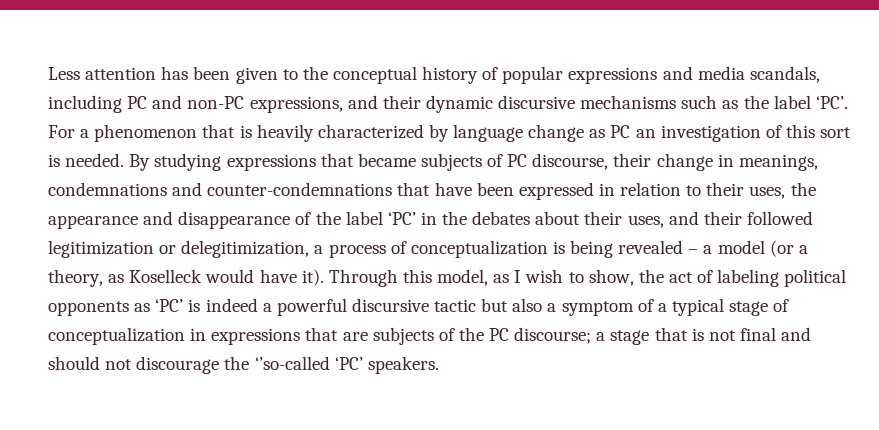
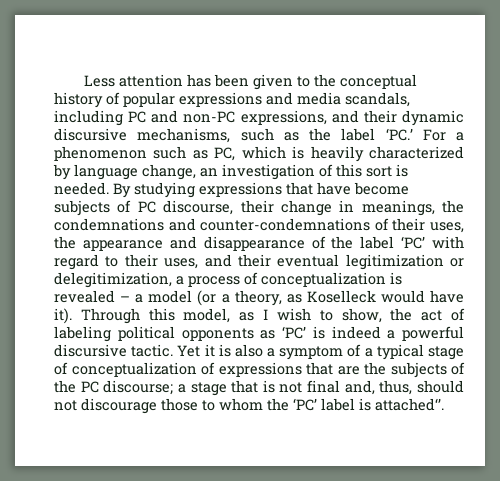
- Less attention has been given to the conceptual history of popular expressions and media scandals, including PC and non-PC expressions, and their dynamic discursive mechanisms such as the label ‘PC’. For a phenomenon that is heavily characterized by language change as PC an investigation of this sort is needed.
+ Less attention has been given to the conceptual history of popular expressions and media scandals, including PC and non-PC expressions, and their dynamic discursive mechanisms, such as the label ‘PC.’ For a phenomenon such as PC, which is heavily characterized by language change, an investigation of this sort is needed.
- By studying expressions that became subjects of PC discourse, their change in meanings, condemnations and counter-condemnations that have been expressed in relation to their uses, the appearance and disappearance of the label ‘PC’ in the debates about their uses, and their followed legitimization or delegitimization, a process of conceptualization is being revealed – a model (or a theory, as Koselleck would have it).
+ By studying expressions that have become subjects of PC discourse, their change in meanings, the condemnations and counter-condemnations of their uses, the appearance and disappearance of the label ‘PC’ with regard to their uses, and their eventual legitimization or delegitimization, a process of conceptualization is revealed – a model (or a theory, as Koselleck would have it).
- Through this model, as I wish to show, the act of labeling political opponents as ‘PC’ is indeed a powerful discursive tactic but also a symptom of a typical stage of conceptualization in expressions that are subjects of the PC discourse; a stage that is not final and should not discourage the ‘’so-called ‘PC’ speakers.
+ Through this model, as I wish to show, the act of labeling political opponents as ‘PC’ is indeed a powerful discursive tactic. Yet it is also a symptom of a typical stage of conceptualization of expressions that are the subjects of the PC discourse; a stage that is not final and, thus, should not discourage those to whom the ‘PC’ label is attached‘’.

